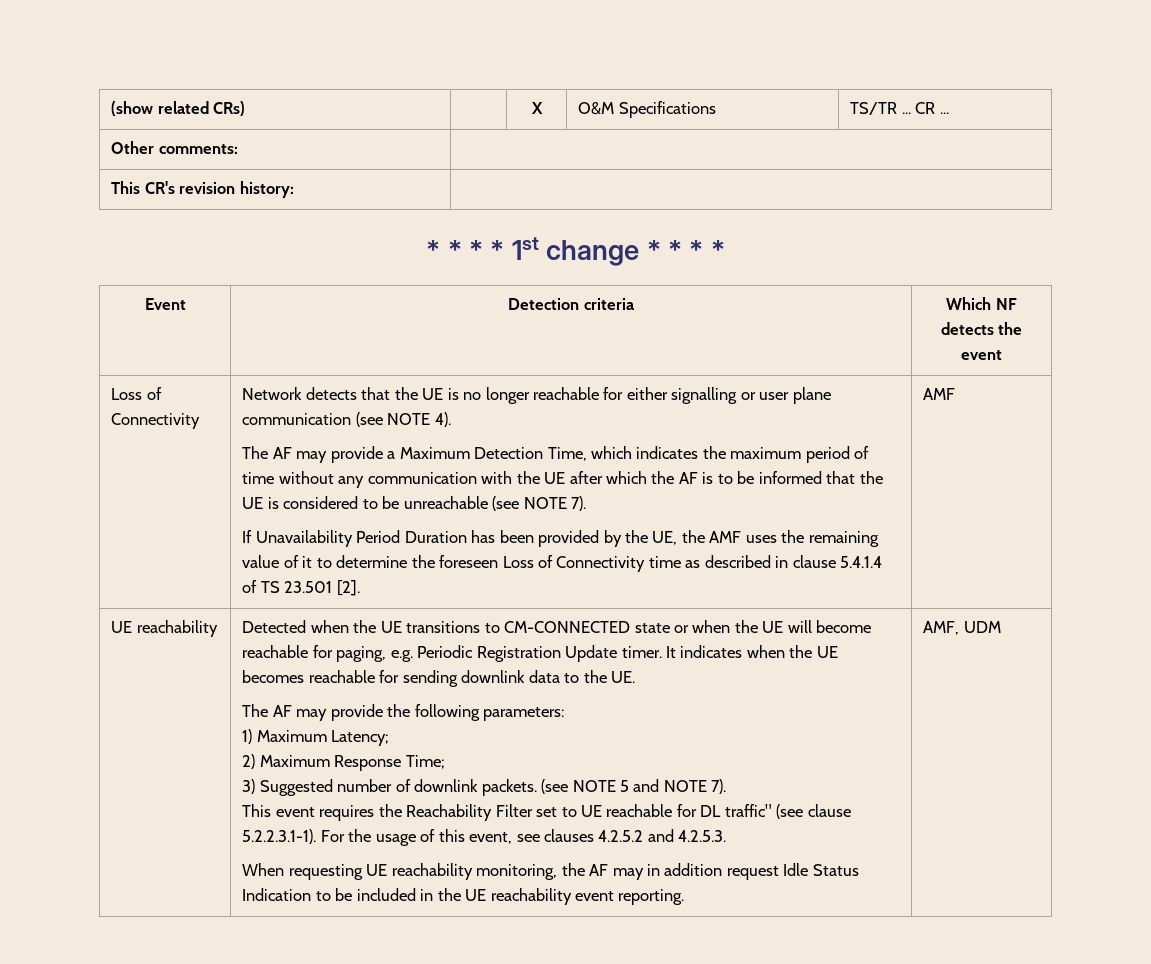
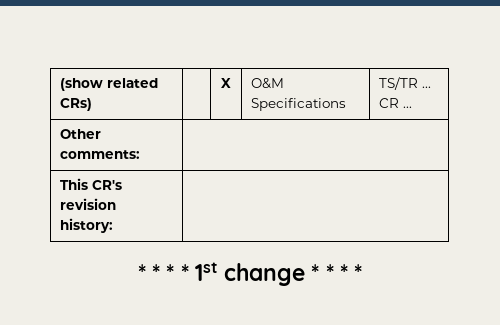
- Event | Detection criteria | Which NF detects the event
- Loss of Connectivity | Network detects that the UE is no longer reachable for either signalling or user plane communication (see NOTE 4).
- The AF may provide a Maximum Detection Time, which indicates the maximum period of time without any communication with the UE after which the AF is to be informed that the UE is considered to be unreachable (see NOTE 7).
- If Unavailability Period Duration has been provided by the UE, the AMF uses the remaining value of it to determine the foreseen Loss of Connectivity time as described in clause 5.4.1.4 of TS 23.501 [2]. | AMF
- UE reachability | Detected when the UE transitions to CM-CONNECTED state or when the UE will become reachable for paging, e.g. Periodic Registration Update timer. It indicates when the UE becomes reachable for sending downlink data to the UE.
- The AF may provide the following parameters:
- 1) Maximum Latency;
- 2) Maximum Response Time;
- 3) Suggested number of downlink packets. (see NOTE 5 and NOTE 7).
- This event requires the Reachability Filter set to UE reachable for DL traffic" (see clause 5.2.2.3.1-1). For the usage of this event, see clauses 4.2.5.2 and 4.2.5.3.
- When requesting UE reachability monitoring, the AF may in addition request Idle Status Indication to be included in the UE reachability event reporting. | AMF, UDM

